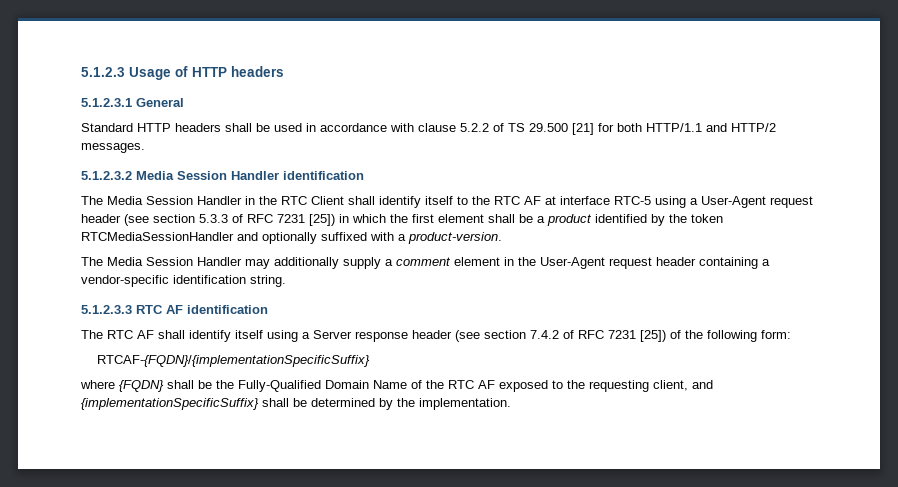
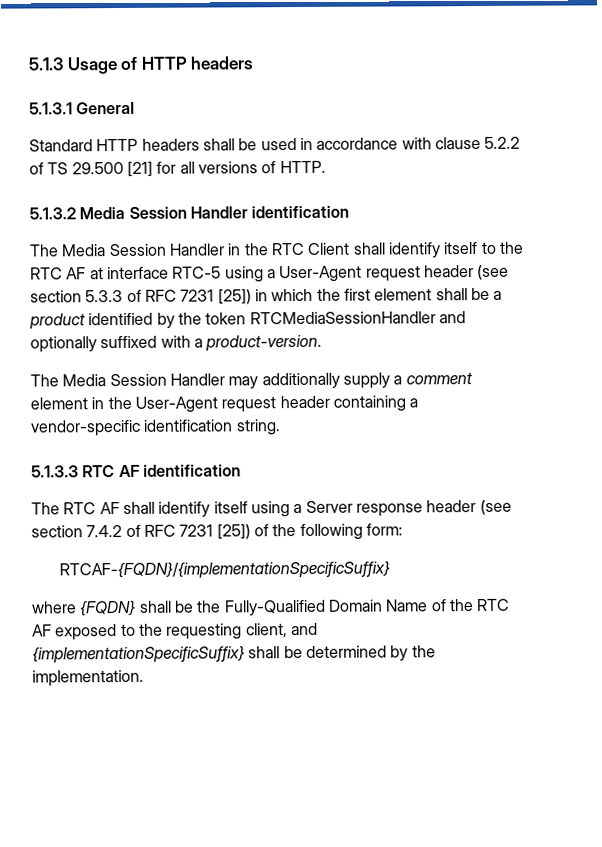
- 5.1.2.3 Usage of HTTP headers
+ 5.1.3 Usage of HTTP headers
- 5.1.2.3.1 General
+ 5.1.3.1 General
- Standard HTTP headers shall be used in accordance with clause 5.2.2 of TS 29.500 [21] for both HTTP/1.1 and HTTP/2 messages.
- 5.1.2.3.2 Media Session Handler identification
+ Standard HTTP headers shall be used in accordance with clause 5.2.2 of TS 29.500 [21] for all versions of HTTP.
+ 5.1.3.2 Media Session Handler identification
- 5.1.2.3.3 RTC AF identification
+ 5.1.3.3 RTC AF identification

